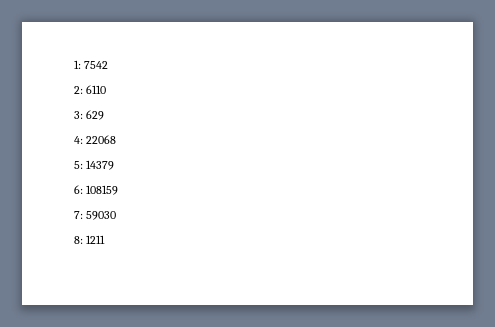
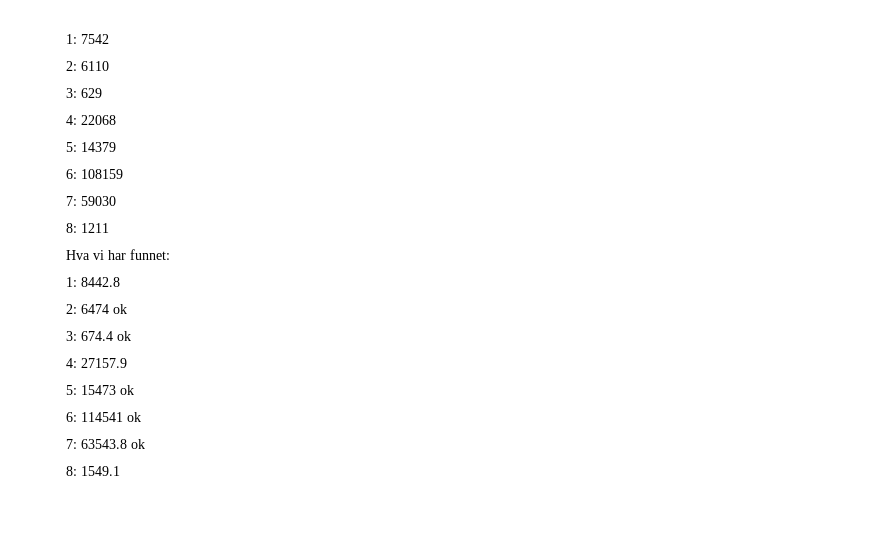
+ Hva vi har funnet:
+ 1: 8442.8
+ 2: 6474 ok
+ 3: 674.4 ok
+ 4: 27157.9
+ 5: 15473 ok
+ 6: 114541 ok
+ 7: 63543.8 ok
+ 8: 1549.1

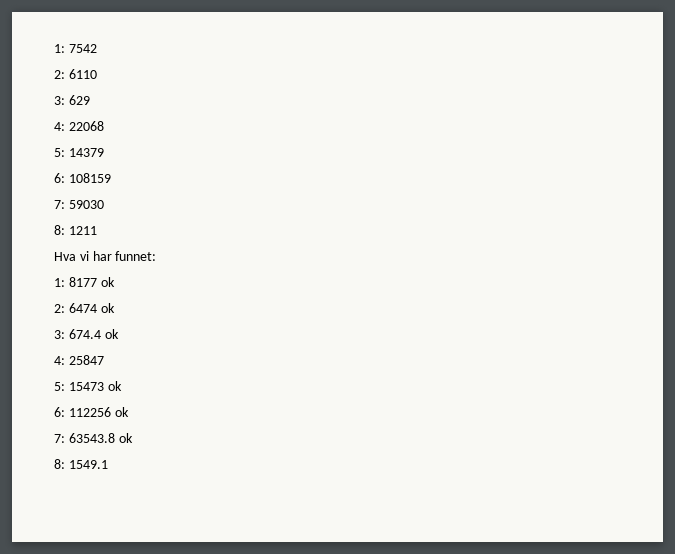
- 1: 8442.8
+ 1: 8177 ok
- 4: 27157.9
+ 4: 25847
- 6: 114541 ok
+ 6: 112256 ok

